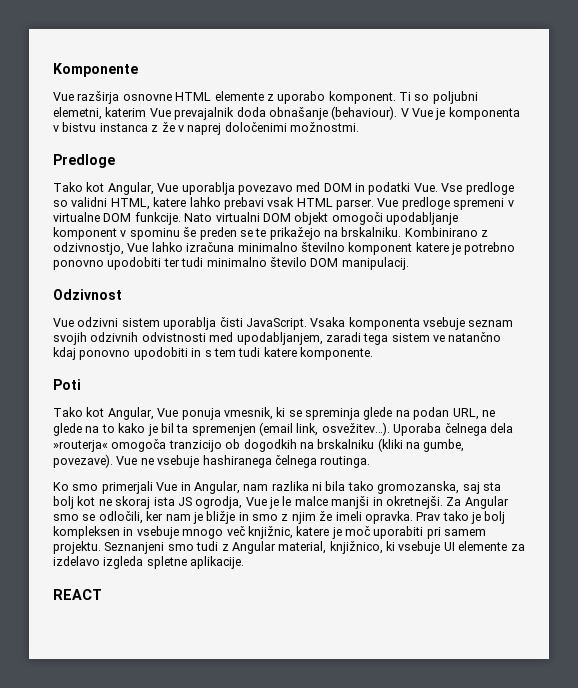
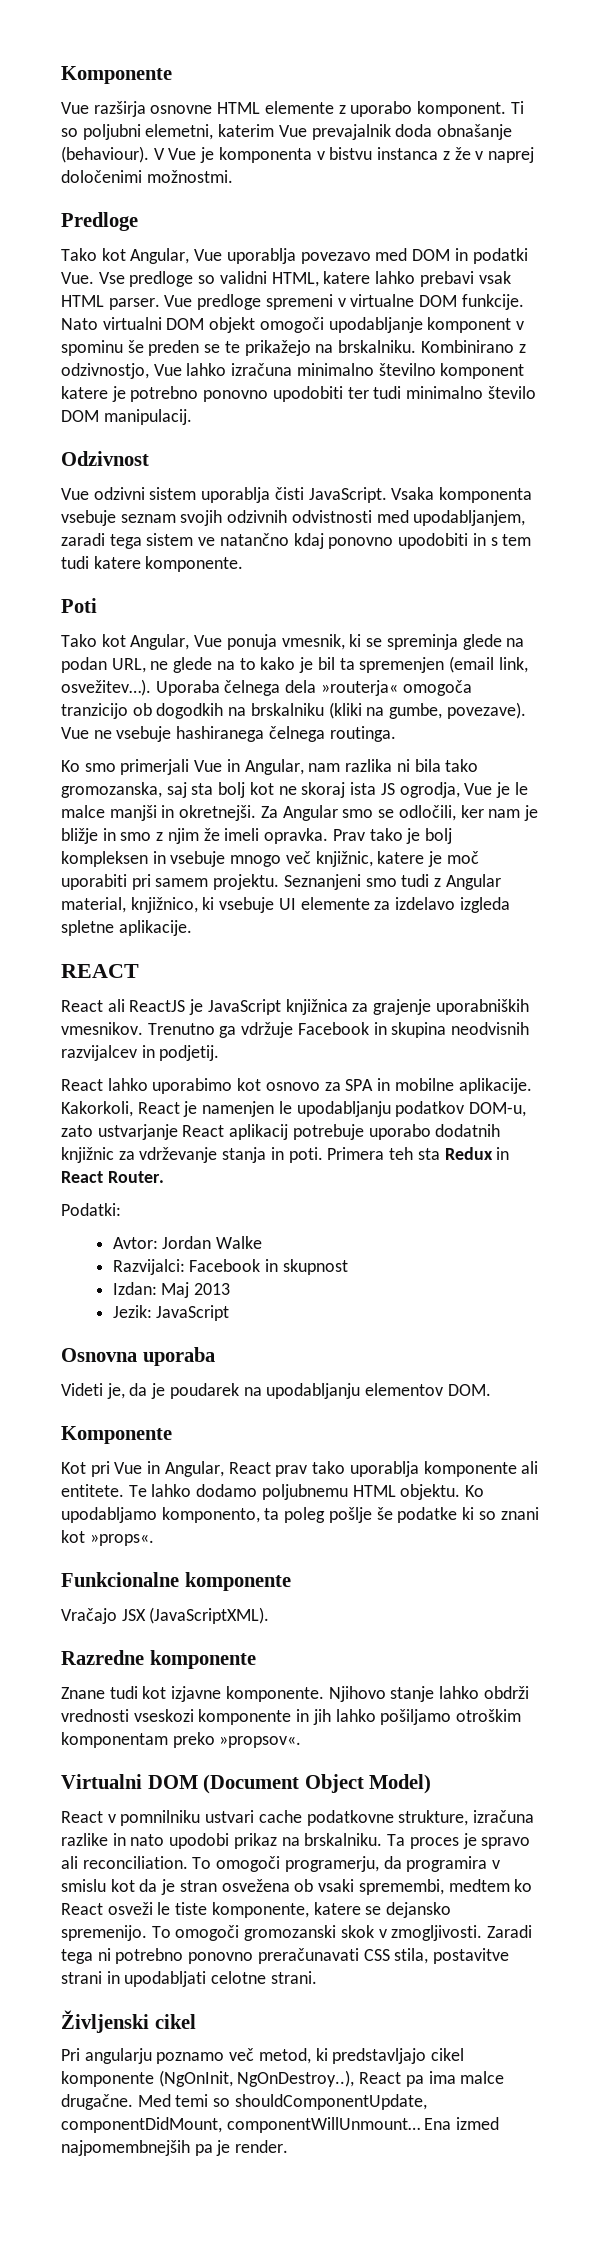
+ React ali ReactJS je JavaScript knjižnica za grajenje uporabniških vmesnikov. Trenutno ga vdržuje Facebook in skupina neodvisnih razvijalcev in podjetij.
+ React lahko uporabimo kot osnovo za SPA in mobilne aplikacije. Kakorkoli, React je namenjen le upodabljanju podatkov DOM-u, zato ustvarjanje React aplikacij potrebuje uporabo dodatnih knjižnic za vdrževanje stanja in poti. Primera teh sta Redux in React Router.
+ Podatki:
+ Avtor: Jordan Walke
+ Razvijalci: Facebook in skupnost
+ Izdan: Maj 2013
+ Jezik: JavaScript
+ Osnovna uporaba
+ Videti je, da je poudarek na upodabljanju elementov DOM.
+ Komponente
+ Kot pri Vue in Angular, React prav tako uporablja komponente ali entitete. Te lahko dodamo poljubnemu HTML objektu. Ko upodabljamo komponento, ta poleg pošlje še podatke ki so znani kot »props«.
+ Funkcionalne komponente
+ Vračajo JSX (JavaScriptXML).
+ Razredne komponente
+ Znane tudi kot izjavne komponente. Njihovo stanje lahko obdrži vrednosti vseskozi komponente in jih lahko pošiljamo otroškim komponentam preko »propsov«.
+ Virtualni DOM (Document Object Model)
+ React v pomnilniku ustvari cache podatkovne strukture, izračuna razlike in nato upodobi prikaz na brskalniku. Ta proces je spravo ali reconciliation. To omogoči programerju, da programira v smislu kot da je stran osvežena ob vsaki spremembi, medtem ko React osveži le tiste komponente, katere se dejansko spremenijo. To omogoči gromozanski skok v zmogljivosti. Zaradi tega ni potrebno ponovno preračunavati CSS stila, postavitve strani in upodabljati celotne strani.
+ Življenski cikel
+ Pri angularju poznamo več metod, ki predstavljajo cikel komponente (NgOnInit, NgOnDestroy..), React pa ima malce drugačne. Med temi so shouldComponentUpdate, componentDidMount, componentWillUnmount… Ena izmed najpomembnejših pa je render.

